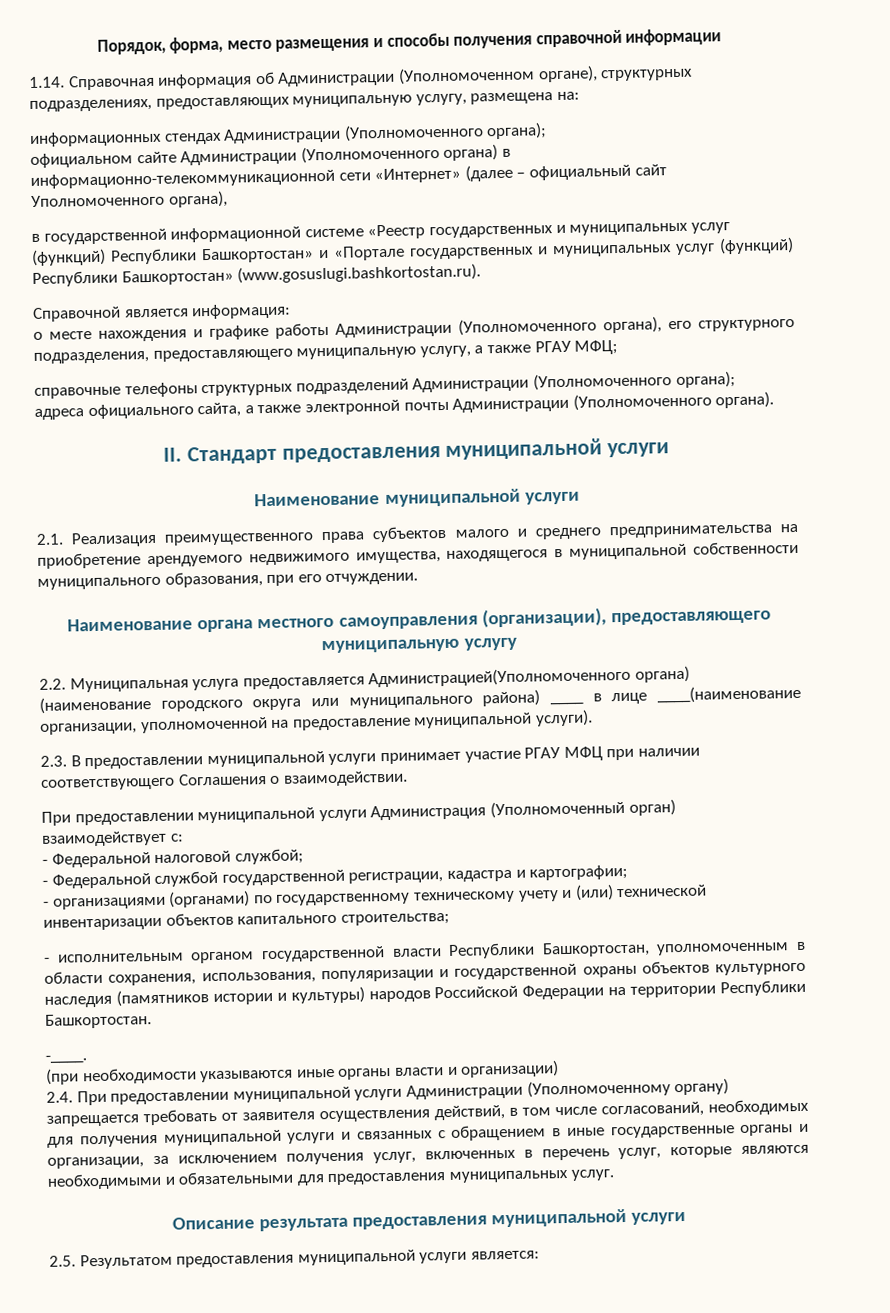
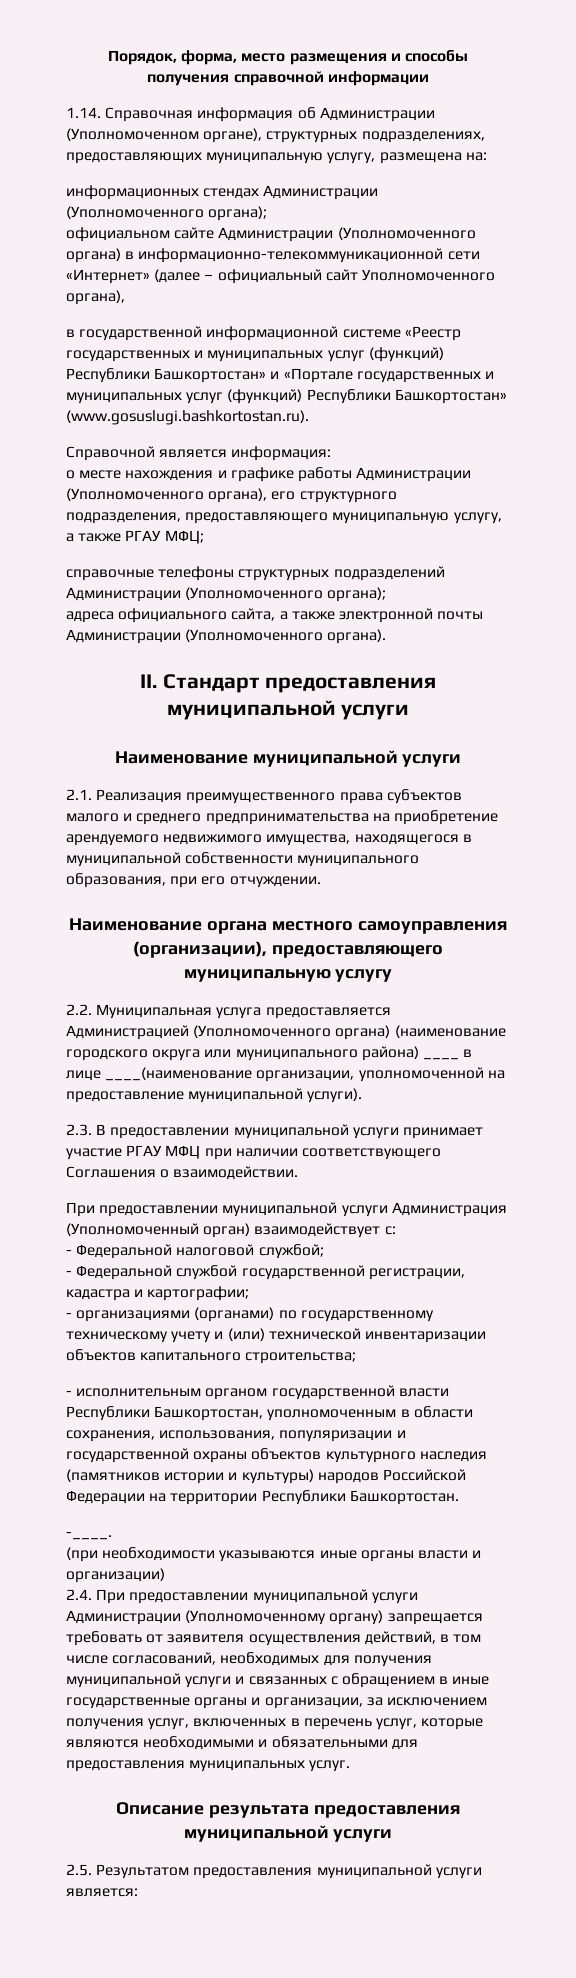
- 2.2. Муниципальная услуга предоставляется Администрацией(Уполномоченного органа) (наименование городского округа или муниципального района) ____ в лице ____(наименование организации, уполномоченной на предоставление муниципальной услуги).
+ 2.2. Муниципальная услуга предоставляется Администрацией (Уполномоченного органа) (наименование городского округа или муниципального района) ____ в лице ____(наименование организации, уполномоченной на предоставление муниципальной услуги).

